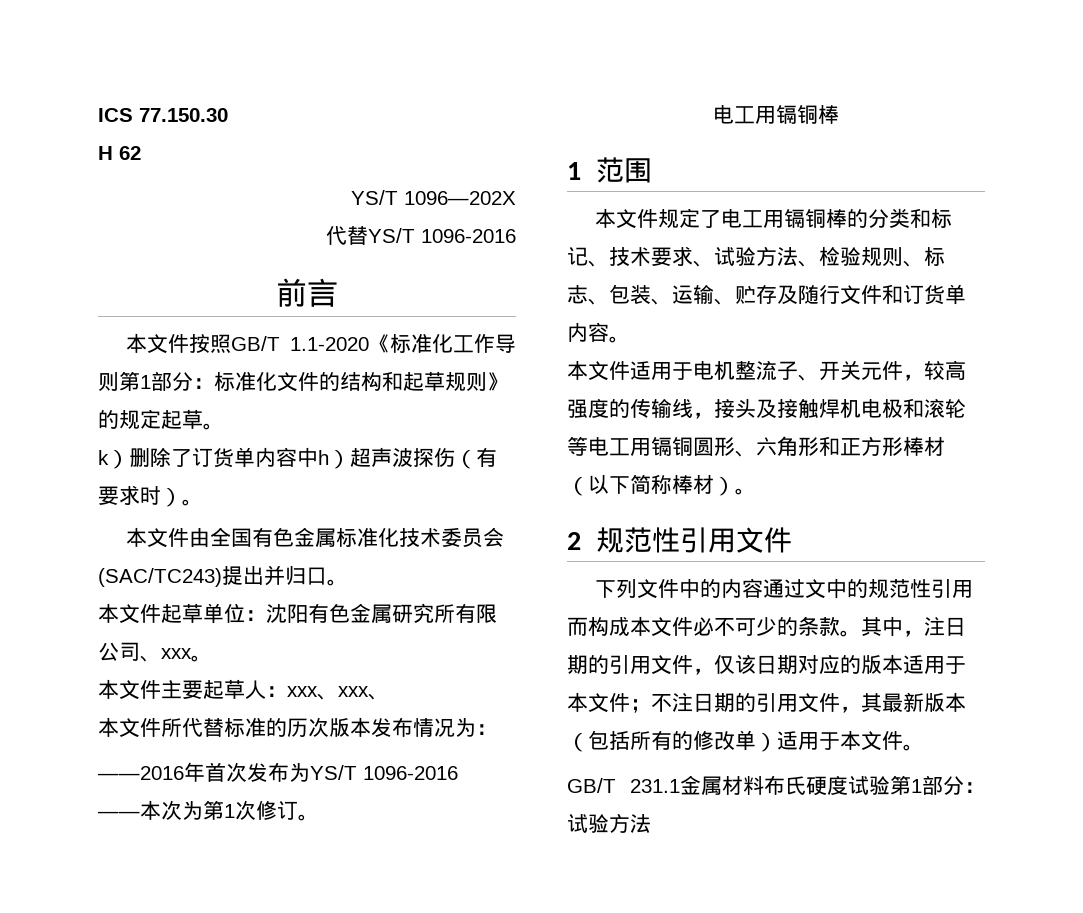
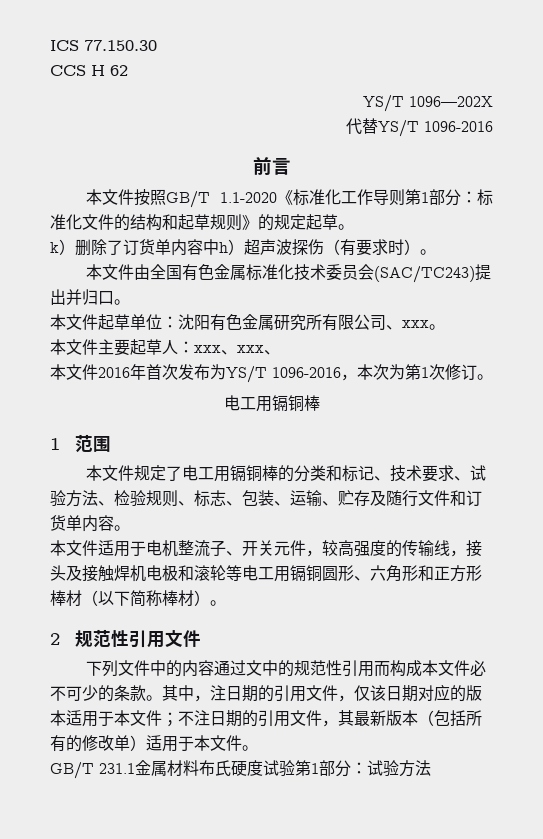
- H 62
+ CCS H 62
- 本文件所代替标准的历次版本发布情况为：
- ——2016年首次发布为YS/T 1096-2016
- ——本次为第1次修订。
+ 本文件2016年首次发布为YS/T 1096-2016，本次为第1次修订。

